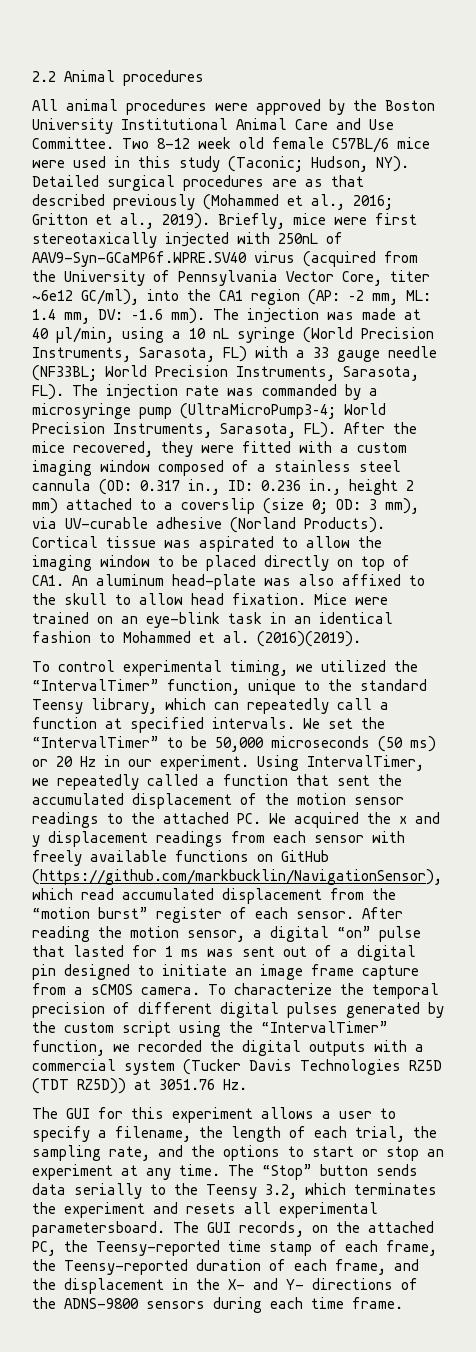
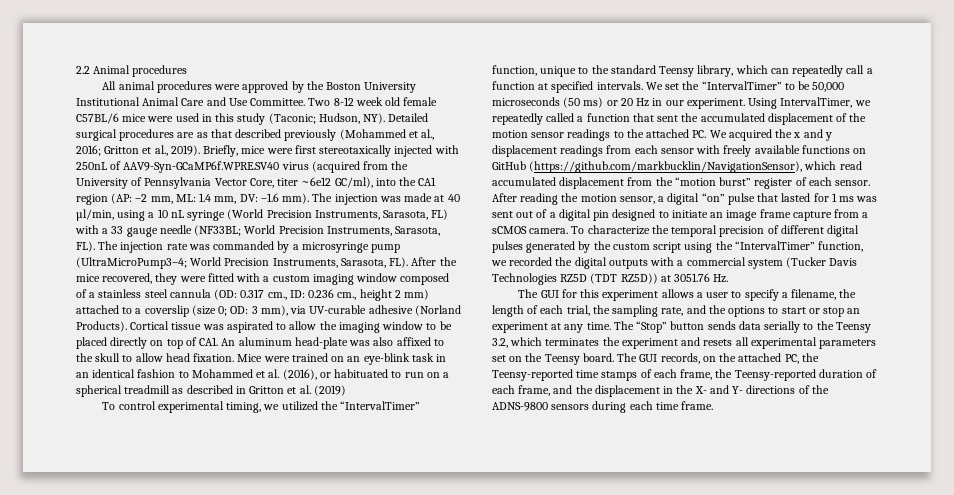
- 0.317 in., ID:
+ 0.317 cm., ID:
- 0.236 in., height 2 mm) attached to a coverslip (size 0;
+ 0.236 cm., height 2 mm) attached to a coverslip (size 0;
- Mice were trained on an eye-blink task in an identical fashion to Mohammed et al. (2016)(2019).
+ Mice were trained on an eye-blink task in an identical fashion to Mohammed et al. (2016), or habituated to run on a spherical treadmill as described in Gritton et al. (2019)
- The “Stop” button sends data serially to the Teensy 3.2, which terminates the experiment and resets all experimental parametersboard.
+ The “Stop” button sends data serially to the Teensy 3.2, which terminates the experiment and resets all experimental parameters set on the Teensy board.
- The GUI records, on the attached PC, the Teensy-reported time stamp of each frame, the Teensy-reported duration of each frame, and the displacement in the X- and Y- directions of the ADNS-9800 sensors during each time frame.
+ The GUI records, on the attached PC, the Teensy-reported time stamps of each frame, the Teensy-reported duration of each frame, and the displacement in the X- and Y- directions of the ADNS-9800 sensors during each time frame.

